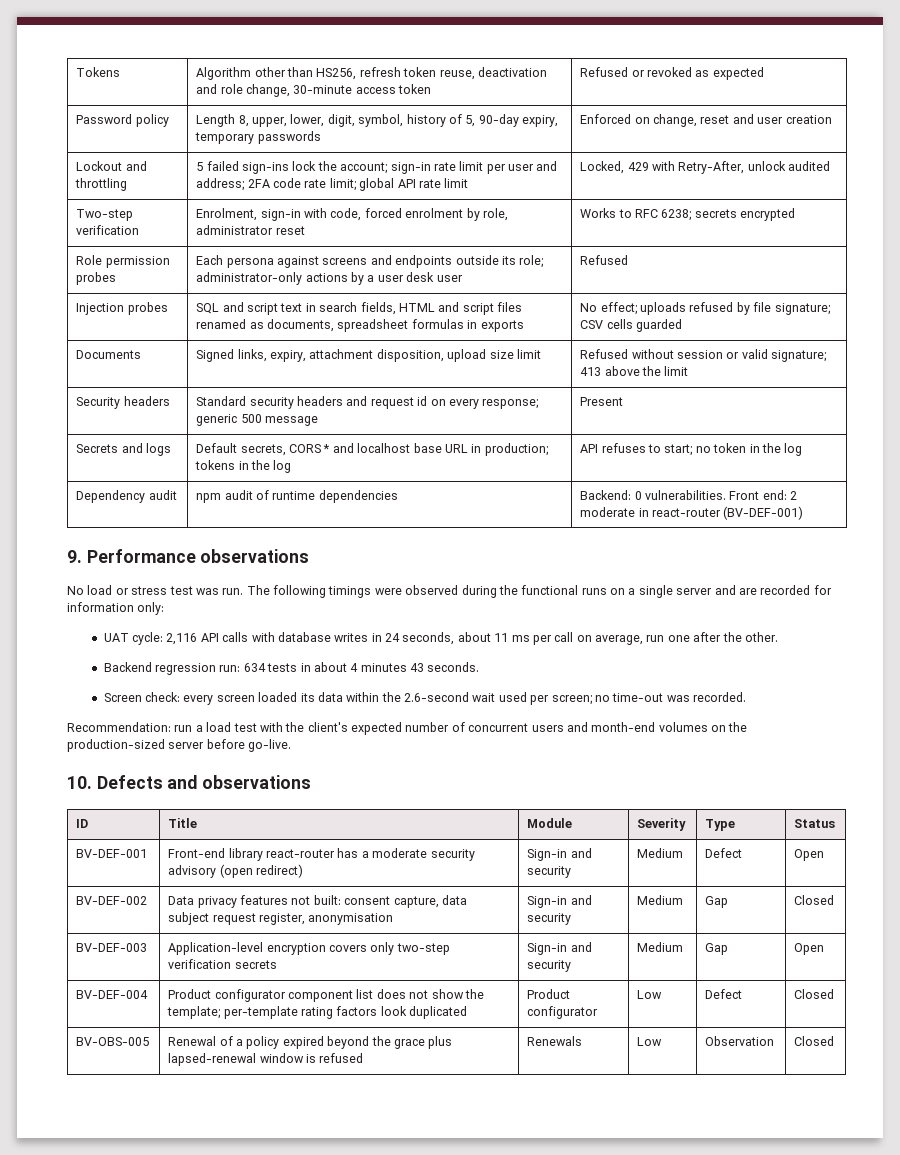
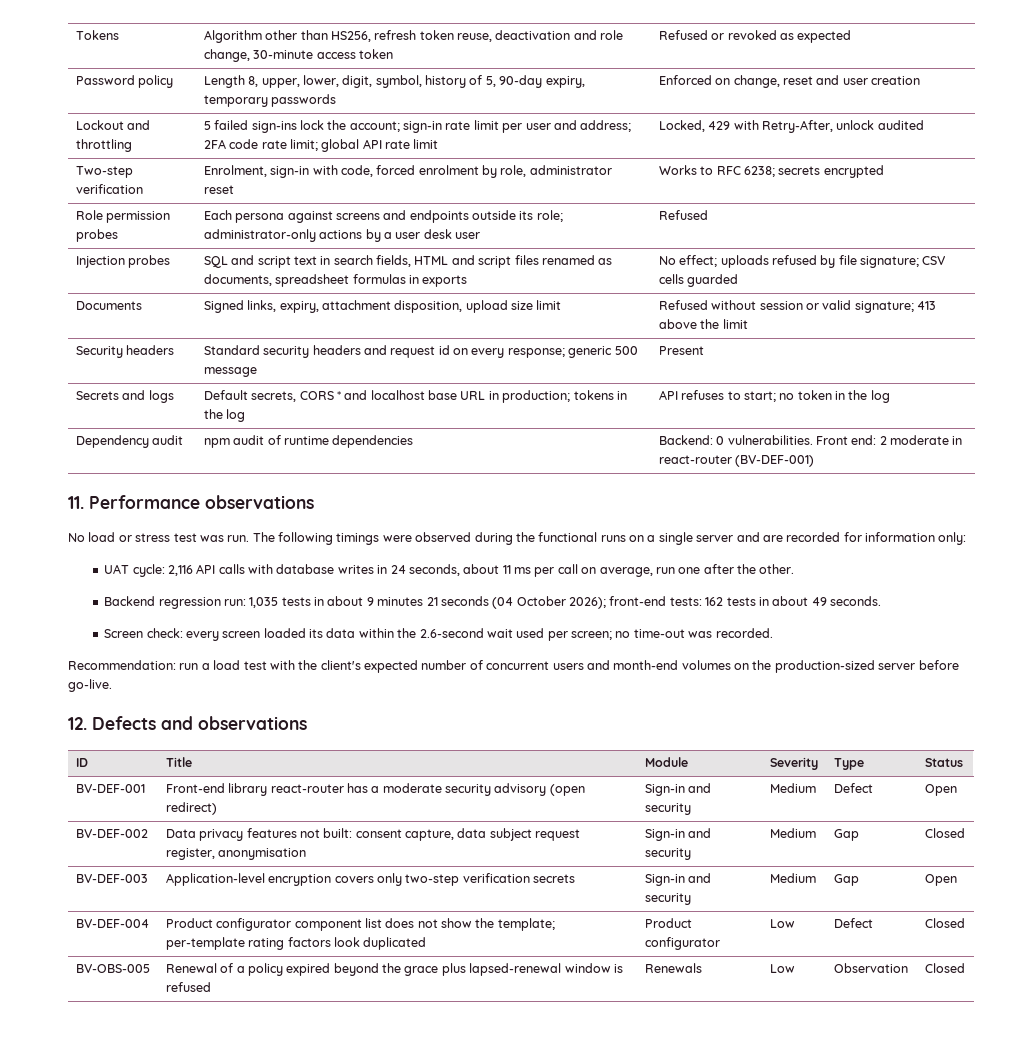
- 9. Performance observations
+ 11. Performance observations
- Backend regression run: 634 tests in about 4 minutes 43 seconds.
+ Backend regression run: 1,035 tests in about 9 minutes 21 seconds (04 October 2026); front-end tests: 162 tests in about 49 seconds.
- 10. Defects and observations
+ 12. Defects and observations

